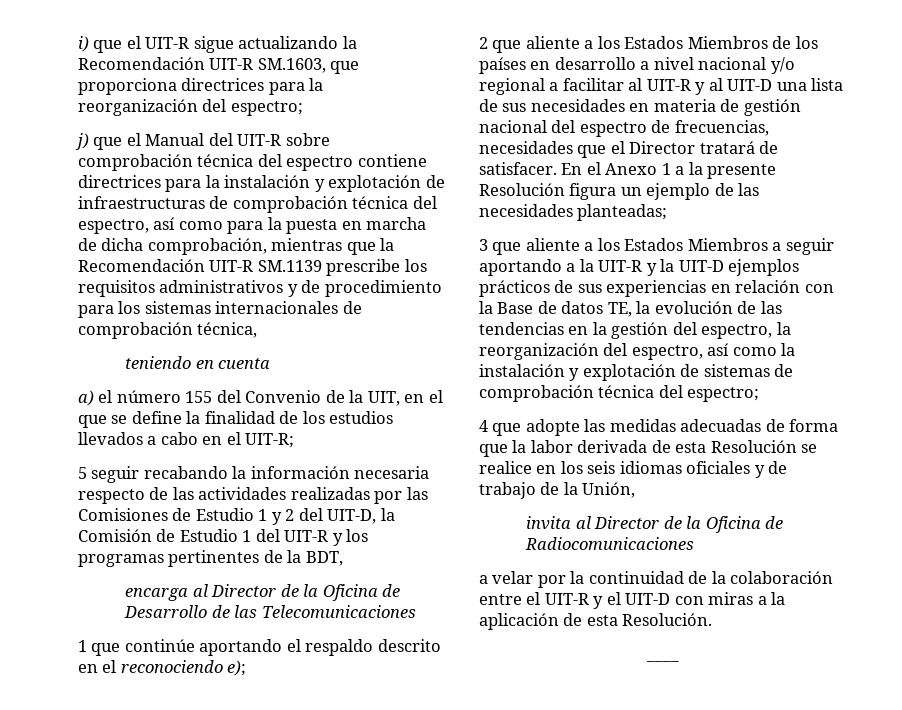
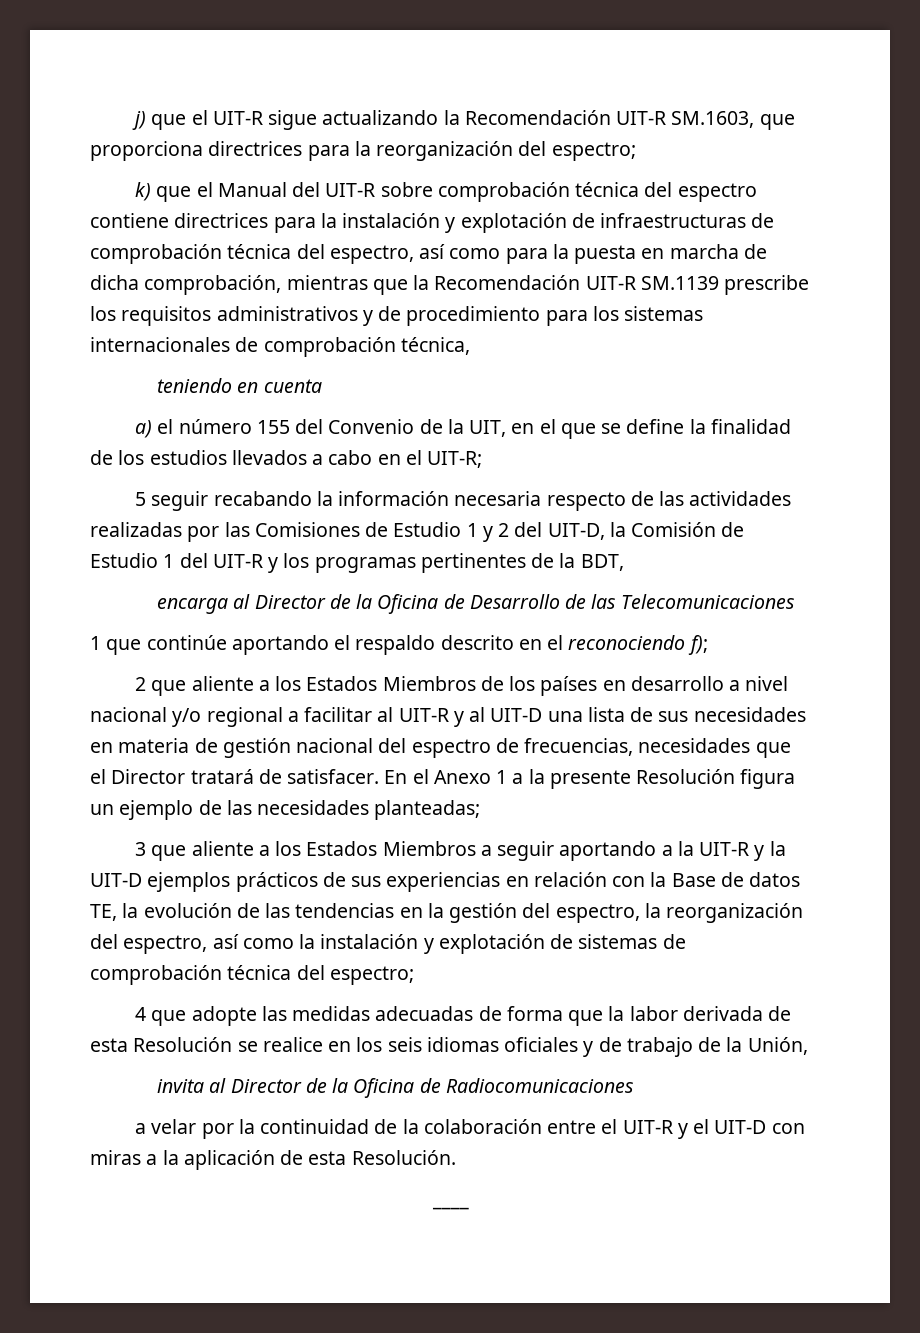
- i) que el UIT-R sigue actualizando la Recomendación UIT-R SM.1603, que proporciona directrices para la reorganización del espectro;
+ j) que el UIT-R sigue actualizando la Recomendación UIT-R SM.1603, que proporciona directrices para la reorganización del espectro;
- j) que el Manual del UIT-R sobre comprobación técnica del espectro contiene directrices para la instalación y explotación de infraestructuras de comprobación técnica del espectro, así como para la puesta en marcha de dicha comprobación, mientras que la Recomendación UIT-R SM.1139 prescribe los requisitos administrativos y de procedimiento para los sistemas internacionales de comprobación técnica,
+ k) que el Manual del UIT-R sobre comprobación técnica del espectro contiene directrices para la instalación y explotación de infraestructuras de comprobación técnica del espectro, así como para la puesta en marcha de dicha comprobación, mientras que la Recomendación UIT-R SM.1139 prescribe los requisitos administrativos y de procedimiento para los sistemas internacionales de comprobación técnica,
- 1 que continúe aportando el respaldo descrito en el reconociendo e);
+ 1 que continúe aportando el respaldo descrito en el reconociendo f);

